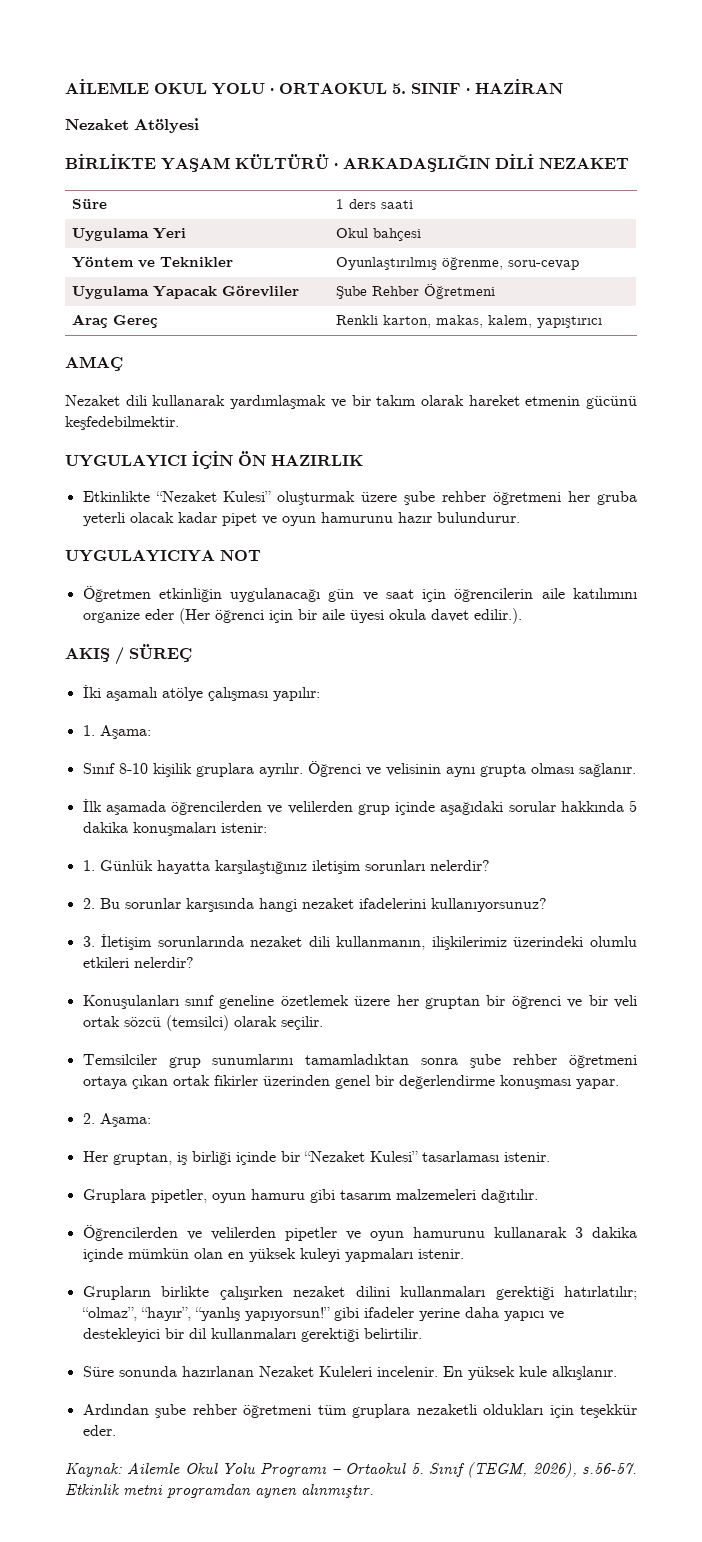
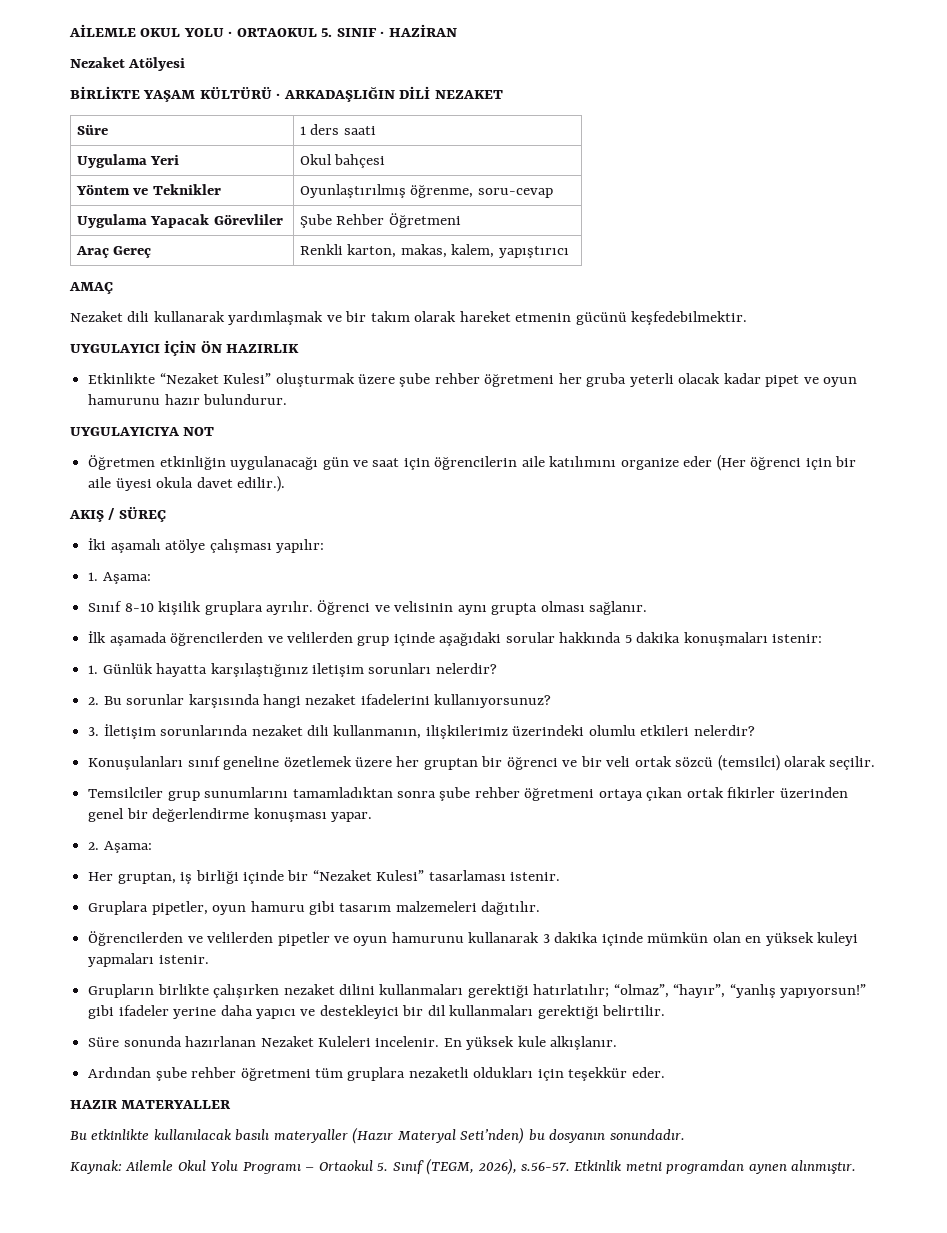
+ HAZIR MATERYALLER
+ Bu etkinlikte kullanılacak basılı materyaller (Hazır Materyal Seti’nden) bu dosyanın sonundadır.

